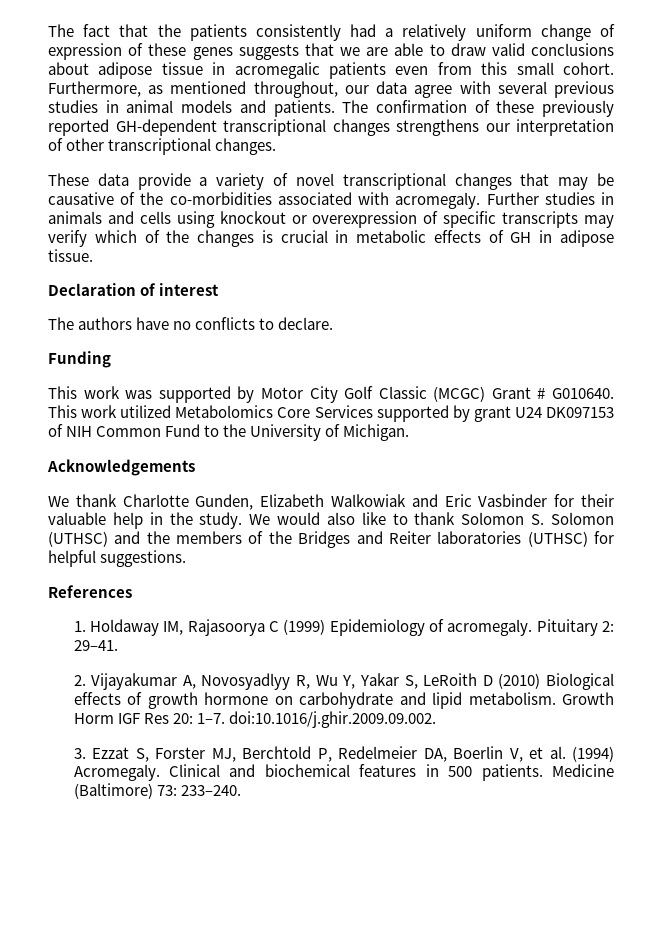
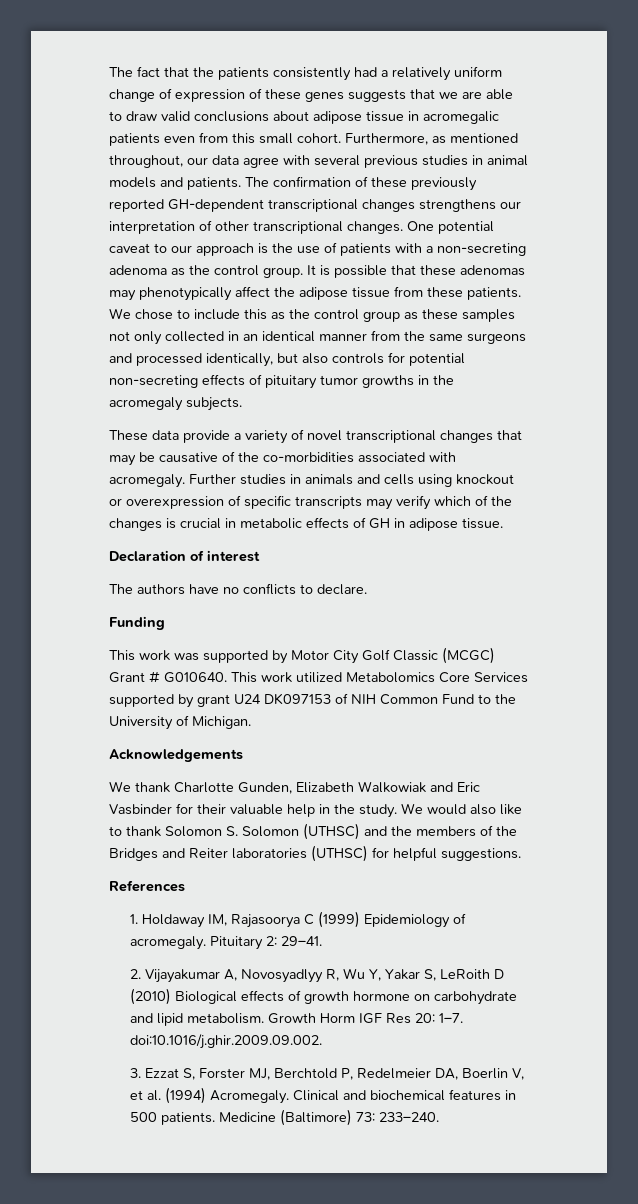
+ One potential caveat to our approach is the use of patients with a non-secreting adenoma as the control group. It is possible that these adenomas may phenotypically affect the adipose tissue from these patients. We chose to include this as the control group as these samples not only collected in an identical manner from the same surgeons and processed identically, but also controls for potential non-secreting effects of pituitary tumor growths in the acromegaly subjects.

